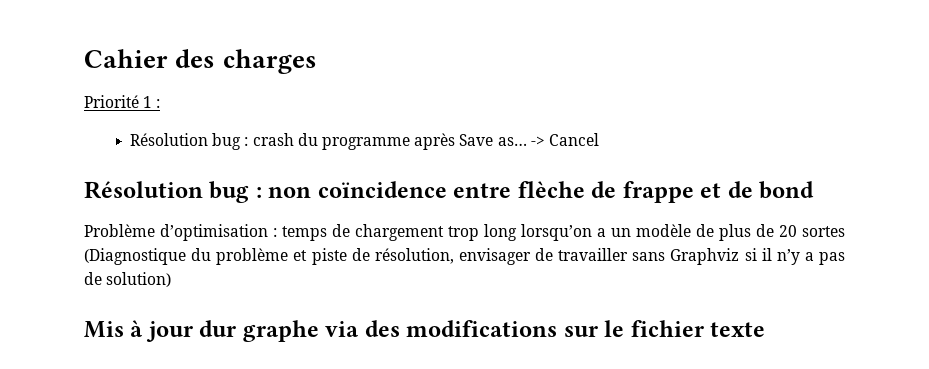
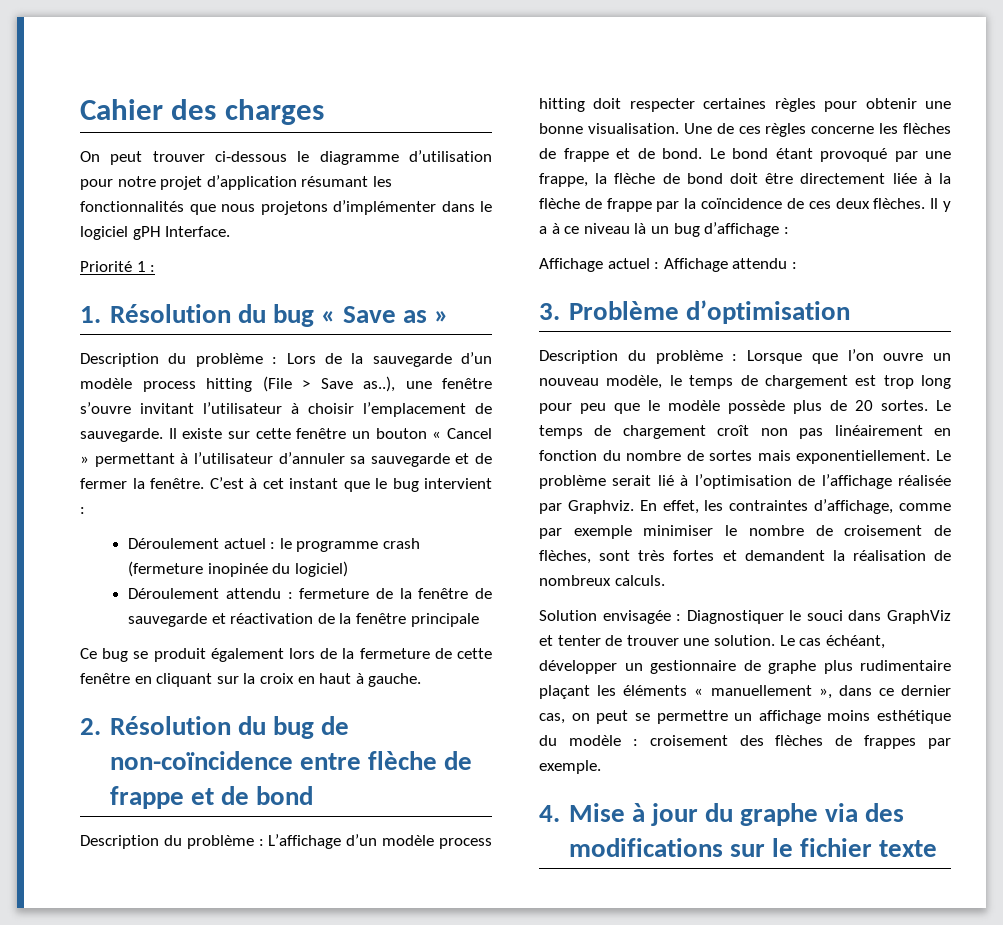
+ On peut trouver ci-dessous le diagramme d’utilisation pour notre projet d’application résumant les fonctionnalités que nous projetons d’implémenter dans le logiciel gPH Interface.
  Priorité 1 :
- Résolution bug : crash du programme après Save as… -> Cancel
- Résolution bug : non coïncidence entre flèche de frappe et de bond
+ 1. Résolution du bug « Save as »
+ Description du problème : Lors de la sauvegarde d’un modèle process hitting (File > Save as..), une fenêtre s’ouvre invitant l’utilisateur à choisir l’emplacement de sauvegarde. Il existe sur cette fenêtre un bouton « Cancel » permettant à l’utilisateur d’annuler sa sauvegarde et de fermer la fenêtre. C’est à cet instant que le bug intervient :
+ Déroulement actuel : le programme crash (fermeture inopinée du logiciel)
+ Déroulement attendu : fermeture de la fenêtre de sauvegarde et réactivation de la fenêtre principale
+ Ce bug se produit également lors de la fermeture de cette fenêtre en cliquant sur la croix en haut à gauche.
+ 2. Résolution du bug de non-coïncidence entre flèche de frappe et de bond
- Problème d’optimisation : temps de chargement trop long lorsqu’on a un modèle de plus de 20 sortes (Diagnostique du problème et piste de résolution, envisager de travailler sans Graphviz si il n’y a pas de solution)
- Mis à jour dur graphe via des modifications sur le fichier texte
+ Description du problème : L’affichage d’un modèle process hitting doit respecter certaines règles pour obtenir une bonne visualisation. Une de ces règles concerne les flèches de frappe et de bond. Le bond étant provoqué par une frappe, la flèche de bond doit être directement liée à la flèche de frappe par la coïncidence de ces deux flèches. Il y a à ce niveau là un bug d’affichage :
+ Affichage actuel : Affichage attendu :
+ 3. Problème d’optimisation
+ Description du problème : Lorsque que l’on ouvre un nouveau modèle, le temps de chargement est trop long pour peu que le modèle possède plus de 20 sortes. Le temps de chargement croît non pas linéairement en fonction du nombre de sortes mais exponentiellement. Le problème serait lié à l’optimisation de l’affichage réalisée par Graphviz. En effet, les contraintes d’affichage, comme par exemple minimiser le nombre de croisement de flèches, sont très fortes et demandent la réalisation de nombreux calculs.
+ Solution envisagée : Diagnostiquer le souci dans GraphViz et tenter de trouver une solution. Le cas échéant, développer un gestionnaire de graphe plus rudimentaire plaçant les éléments « manuellement », dans ce dernier cas, on peut se permettre un affichage moins esthétique du modèle : croisement des flèches de frappes par exemple.
+ 4. Mise à jour du graphe via des modifications sur le fichier texte

